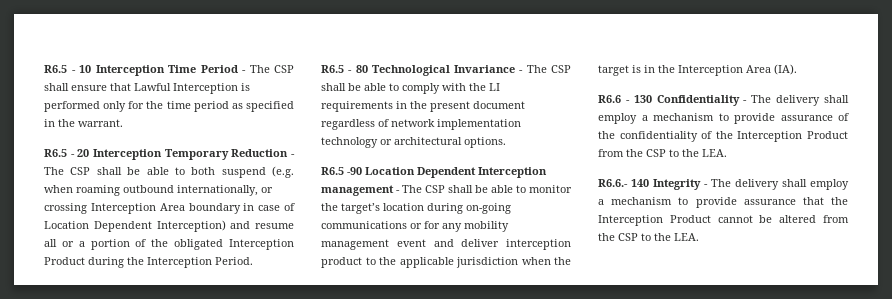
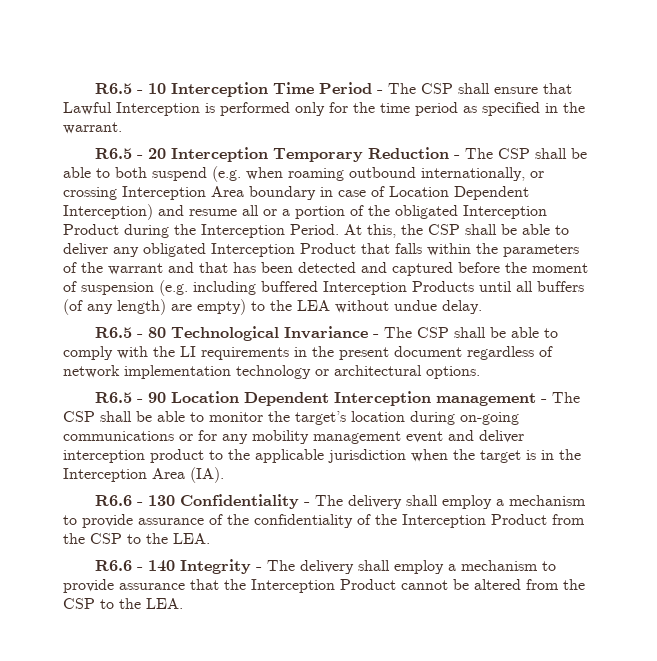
+ At this, the CSP shall be able to deliver any obligated Interception Product that falls within the parameters of the warrant and that has been detected and captured before the moment of suspension (e.g. including buffered Interception Products until all buffers (of any length) are empty) to the LEA without undue delay.
- R6.5 -90 Location Dependent Interception management - The CSP shall be able to monitor the target’s location during on-going communications or for any mobility management event and deliver interception product to the applicable jurisdiction when the target is in the Interception Area (IA).
+ R6.5 - 90 Location Dependent Interception management - The CSP shall be able to monitor the target’s location during on-going communications or for any mobility management event and deliver interception product to the applicable jurisdiction when the target is in the Interception Area (IA).
- R6.6.- 140 Integrity - The delivery shall employ a mechanism to provide assurance that the Interception Product cannot be altered from the CSP to the LEA.
+ R6.6 - 140 Integrity - The delivery shall employ a mechanism to provide assurance that the Interception Product cannot be altered from the CSP to the LEA.

